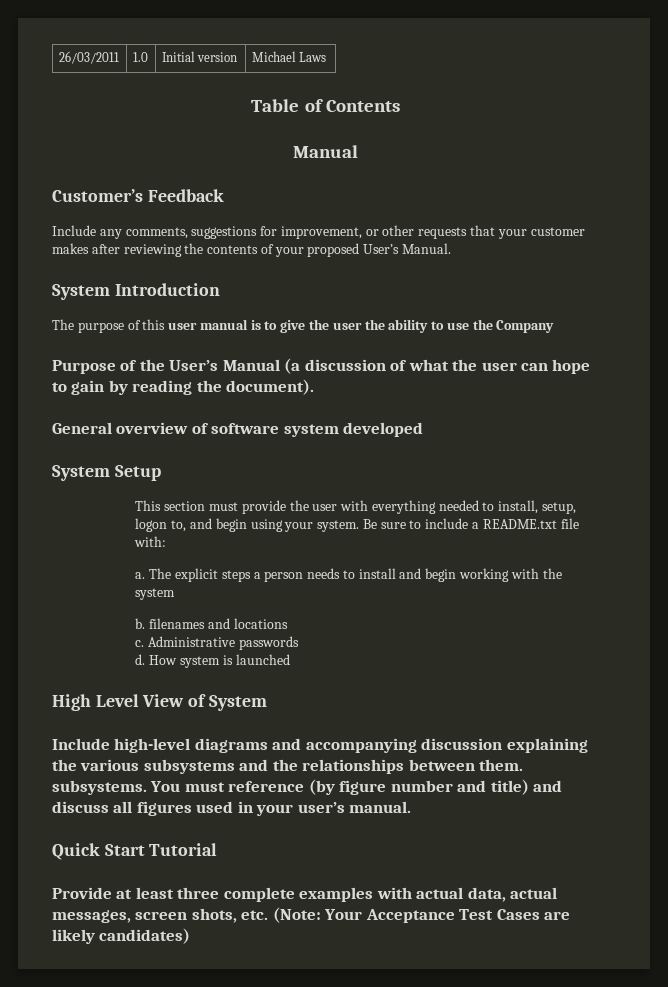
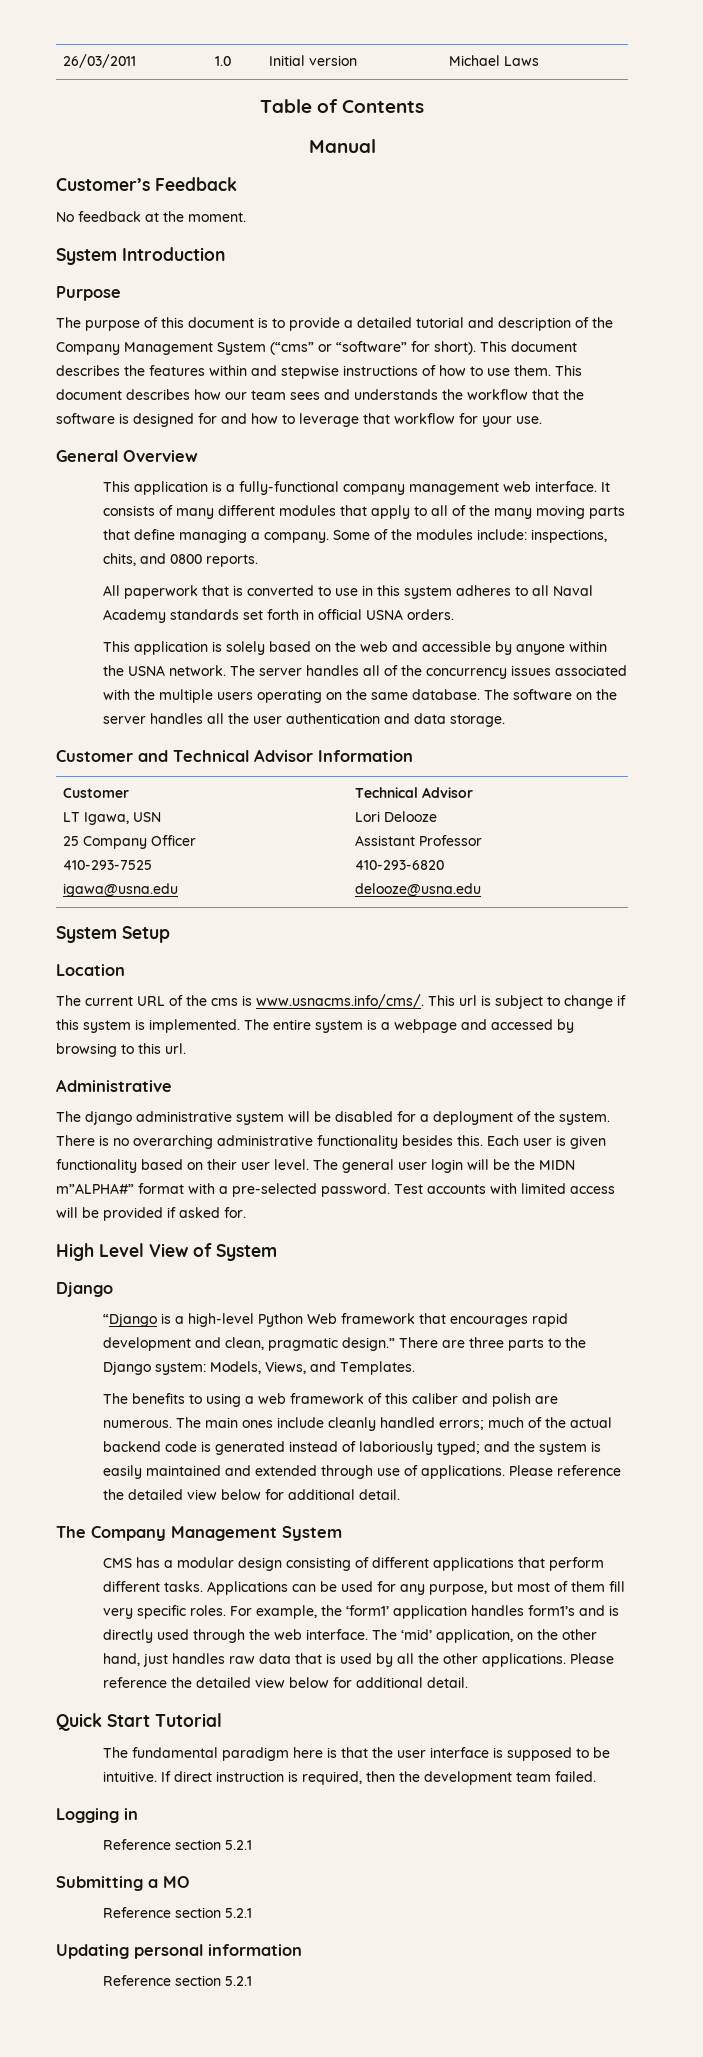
- Include any comments, suggestions for improvement, or other requests that your customer makes after reviewing the contents of your proposed User’s Manual.
+ No feedback at the moment.
+ Purpose
- The purpose of this user manual is to give the user the ability to use the Company
- Purpose of the User’s Manual (a discussion of what the user can hope to gain by reading the document).
- General overview of software system developed
+ The purpose of this document is to provide a detailed tutorial and description of the Company Management System (“cms” or “software” for short). This document describes the features within and stepwise instructions of how to use them. This document describes how our team sees and understands the workflow that the software is designed for and how to leverage that workflow for your use.
+ General Overview
+ This application is a fully-functional company management web interface. It consists of many different modules that apply to all of the many moving parts that define managing a company. Some of the modules include: inspections, chits, and 0800 reports.
+ All paperwork that is converted to use in this system adheres to all Naval Academy standards set forth in official USNA orders.
+ This application is solely based on the web and accessible by anyone within the USNA network. The server handles all of the concurrency issues associated with the multiple users operating on the same database. The software on the server handles all the user authentication and data storage.
+ Customer and Technical Advisor Information
+ Customer
+ LT Igawa, USN
+ 25 Company Officer
+ 410-293-7525
+ igawa@usna.edu | Technical Advisor
+ Lori Delooze
+ Assistant Professor
+ 410-293-6820
+ delooze@usna.edu
  System Setup
- This section must provide the user with everything needed to install, setup, logon to, and begin using your system. Be sure to include a README.txt file with:
- a. The explicit steps a person needs to install and begin working with the system
- b. filenames and locations
- c. Administrative passwords
- d. How system is launched
+ Location
+ The current URL of the cms is www.usnacms.info/cms/. This url is subject to change if this system is implemented. The entire system is a webpage and accessed by browsing to this url.
+ Administrative
+ The django administrative system will be disabled for a deployment of the system. There is no overarching administrative functionality besides this. Each user is given functionality based on their user level. The general user login will be the MIDN m”ALPHA#” format with a pre-selected password. Test accounts with limited access will be provided if asked for.
  High Level View of System
- Include high-level diagrams and accompanying discussion explaining the various subsystems and the relationships between them. subsystems. You must reference (by figure number and title) and discuss all figures used in your user’s manual.
+ Django
+ “Django is a high-level Python Web framework that encourages rapid development and clean, pragmatic design.” There are three parts to the Django system: Models, Views, and Templates.
+ The benefits to using a web framework of this caliber and polish are numerous. The main ones include cleanly handled errors; much of the actual backend code is generated instead of laboriously typed; and the system is easily maintained and extended through use of applications. Please reference the detailed view below for additional detail.
+ The Company Management System
+ CMS has a modular design consisting of different applications that perform different tasks. Applications can be used for any purpose, but most of them fill very specific roles. For example, the ‘form1’ application handles form1’s and is directly used through the web interface. The ‘mid’ application, on the other hand, just handles raw data that is used by all the other applications. Please reference the detailed view below for additional detail.
  Quick Start Tutorial
- Provide at least three complete examples with actual data, actual messages, screen shots, etc. (Note: Your Acceptance Test Cases are likely candidates)
+ The fundamental paradigm here is that the user interface is supposed to be intuitive. If direct instruction is required, then the development team failed.
+ Logging in
+ Reference section 5.2.1
+ Submitting a MO
+ Reference section 5.2.1
+ Updating personal information
+ Reference section 5.2.1

